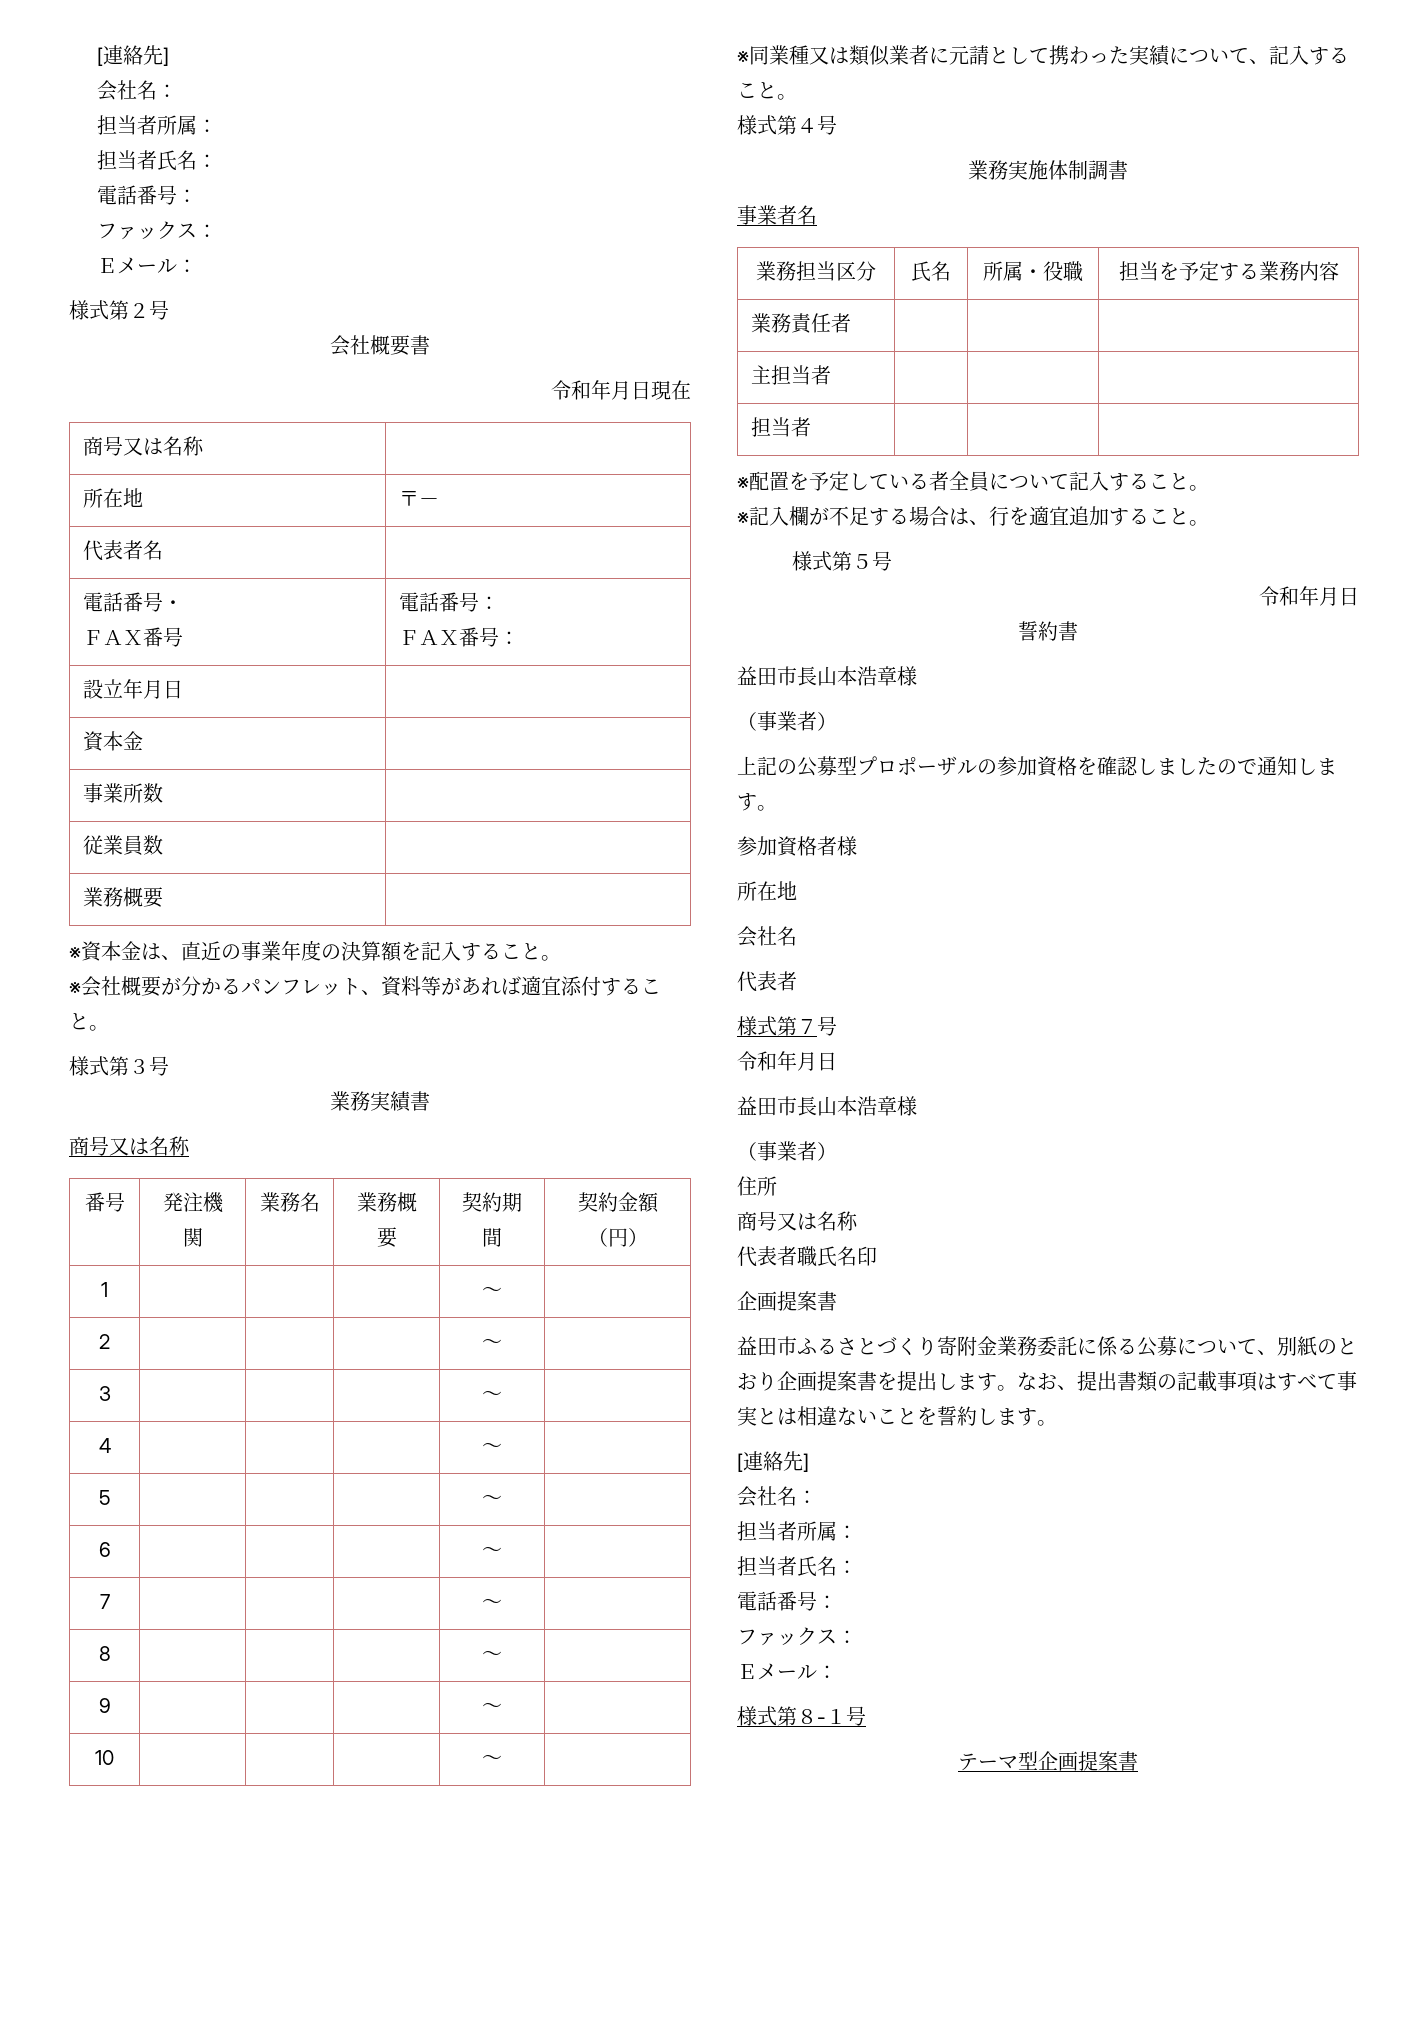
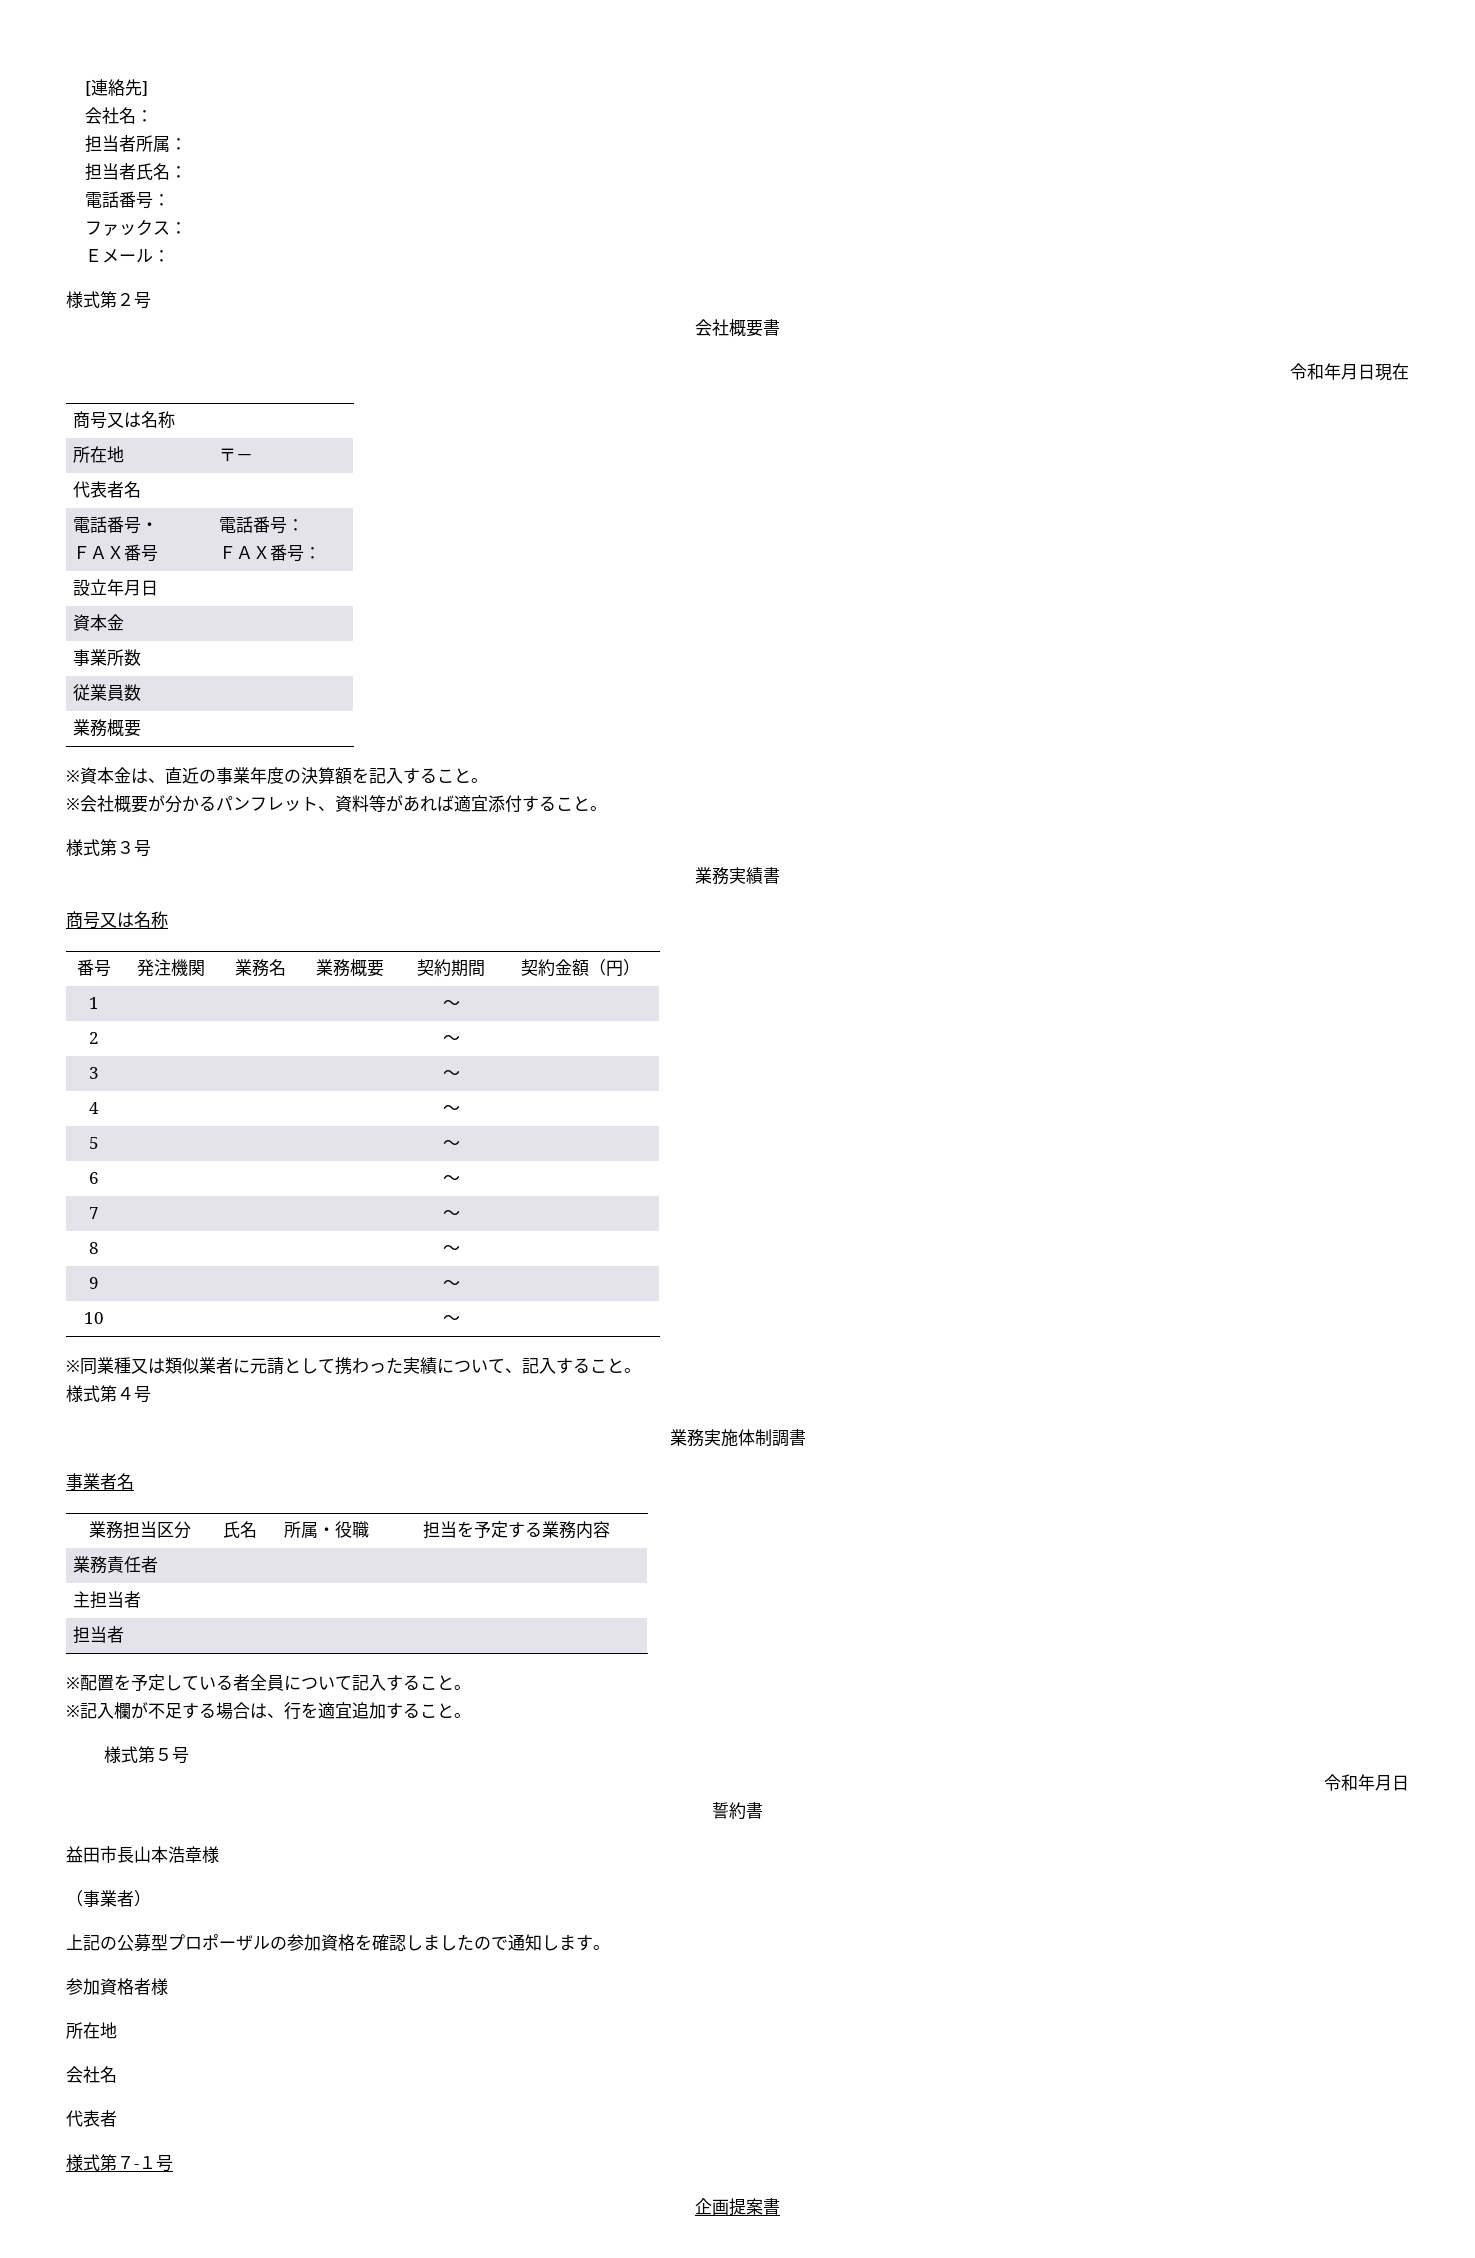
- 様式第７号
- 令和年月日
- 益田市長山本浩章様
- （事業者）
- 住所
- 商号又は名称
- 代表者職氏名印
+ 様式第７-１号
  企画提案書
- 益田市ふるさとづくり寄附金業務委託に係る公募について、別紙のとおり企画提案書を提出します。なお、提出書類の記載事項はすべて事実とは相違ないことを誓約します。
- [連絡先]
- 会社名：
- 担当者所属：
- 担当者氏名：
- 電話番号：
- ファックス：
- Ｅメール：
- 様式第８-１号
- テーマ型企画提案書

